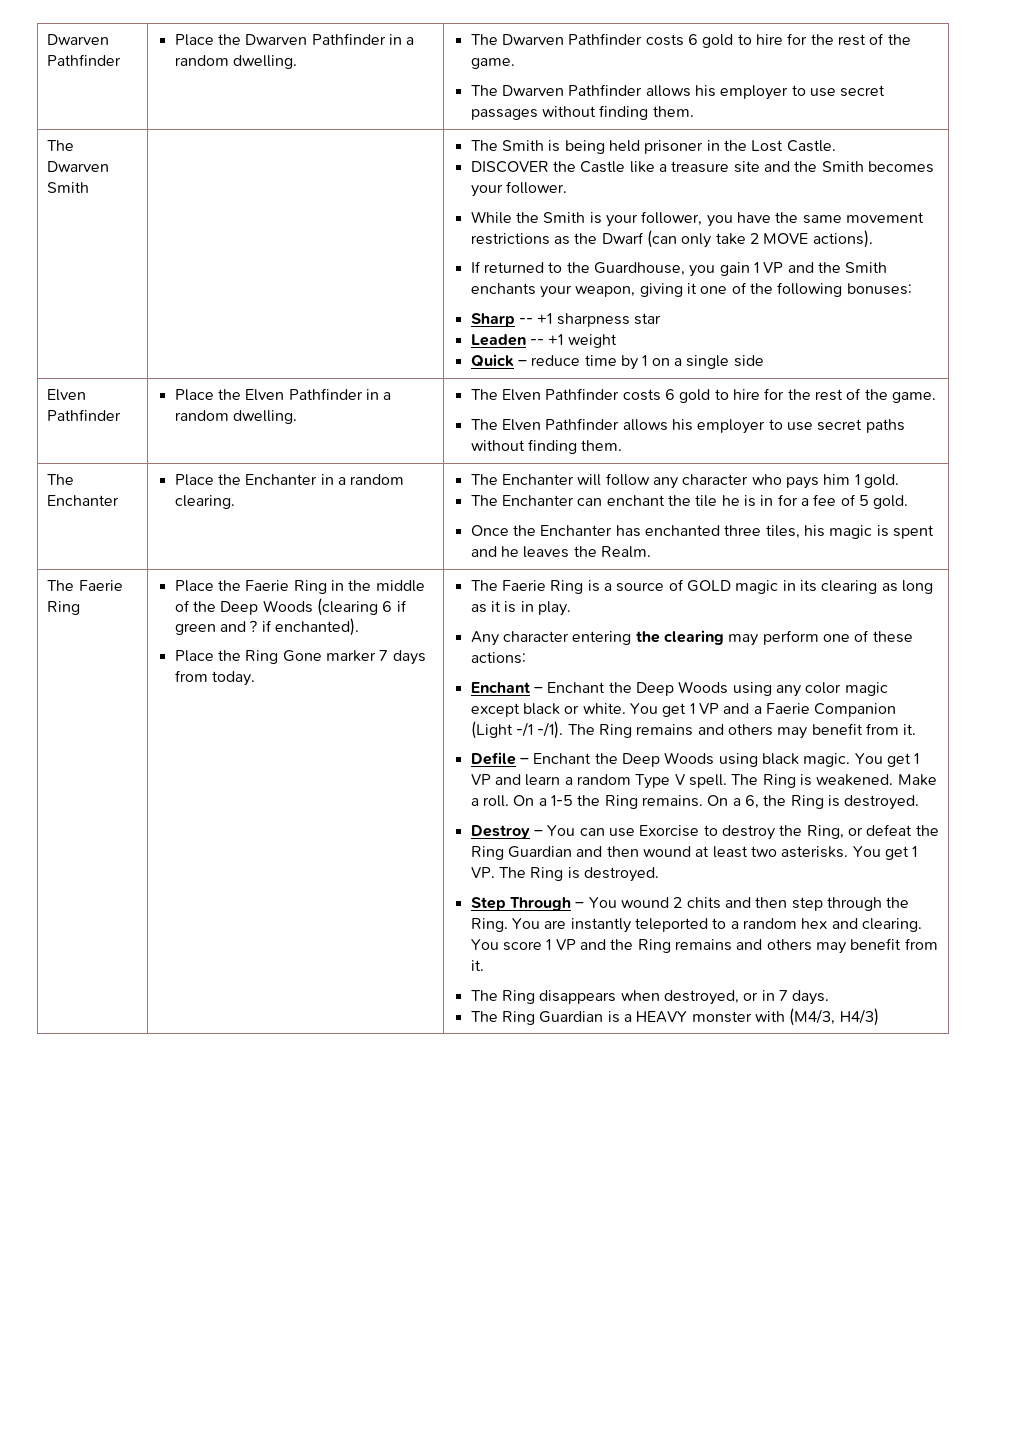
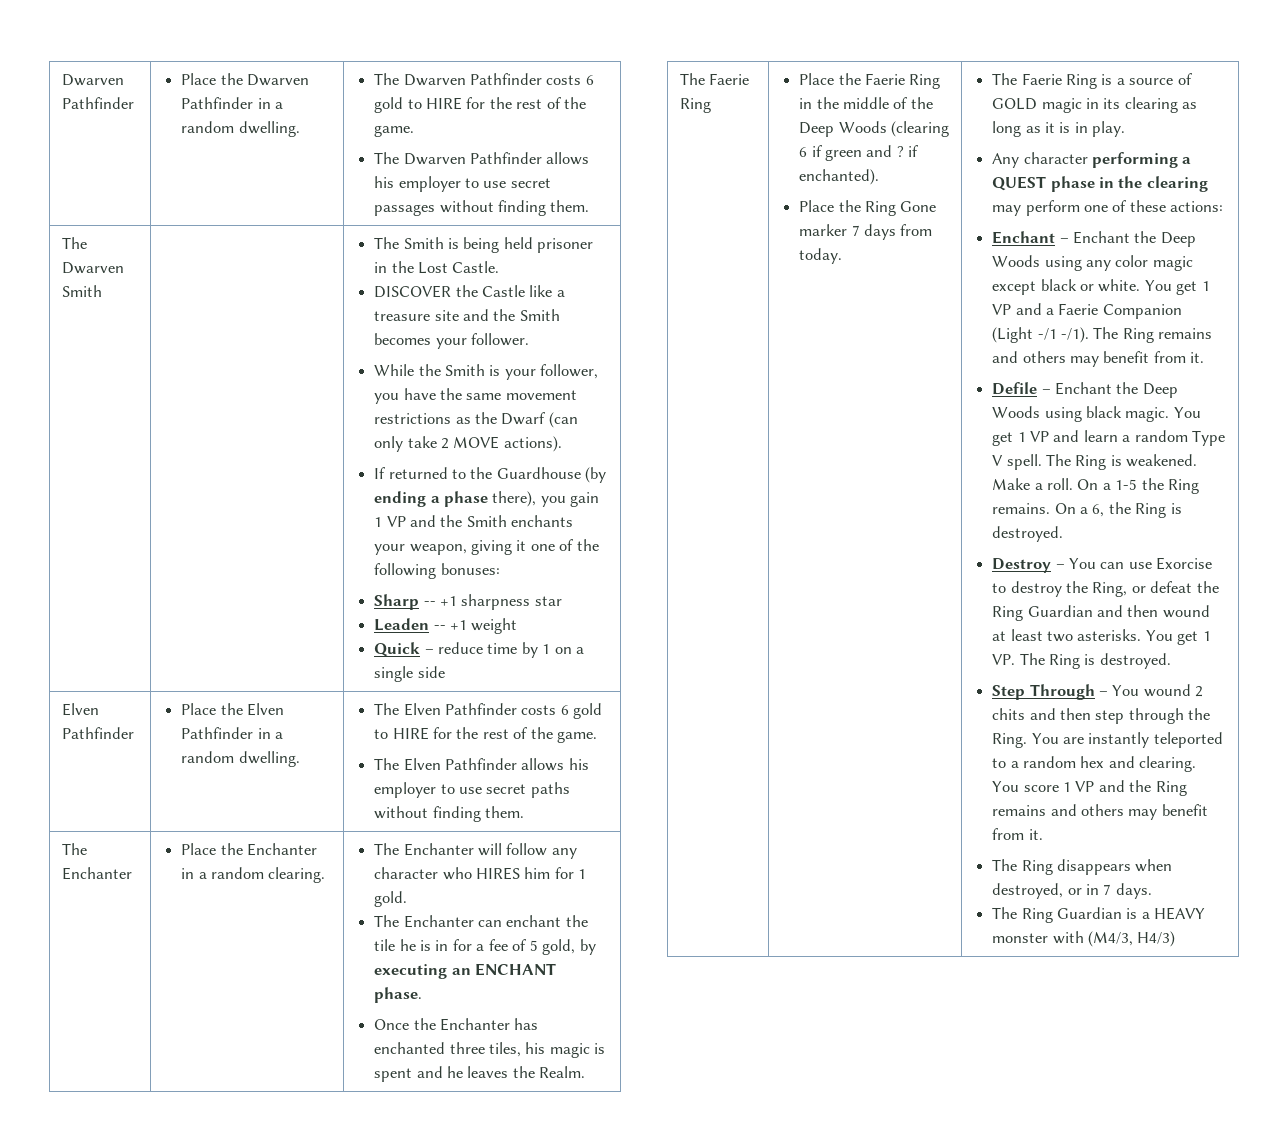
- Dwarven Pathfinder | Place the Dwarven Pathfinder in a random dwelling. | The Dwarven Pathfinder costs 6 gold to hire for the rest of the game.
+ Dwarven Pathfinder | Place the Dwarven Pathfinder in a random dwelling. | The Dwarven Pathfinder costs 6 gold to HIRE for the rest of the game.
- If returned to the Guardhouse, you gain 1 VP and the Smith enchants your weapon, giving it one of the following bonuses:
+ If returned to the Guardhouse (by ending a phase there), you gain 1 VP and the Smith enchants your weapon, giving it one of the following bonuses:
- Elven Pathfinder | Place the Elven Pathfinder in a random dwelling. | The Elven Pathfinder costs 6 gold to hire for the rest of the game.
+ Elven Pathfinder | Place the Elven Pathfinder in a random dwelling. | The Elven Pathfinder costs 6 gold to HIRE for the rest of the game.
- The Enchanter will follow any character who pays him 1 gold.
+ The Enchanter will follow any character who HIRES him for 1 gold.
- The Enchanter can enchant the tile he is in for a fee of 5 gold.
+ The Enchanter can enchant the tile he is in for a fee of 5 gold, by executing an ENCHANT phase.
- Any character entering the clearing may perform one of these actions:
+ Any character performing a QUEST phase in the clearing may perform one of these actions:

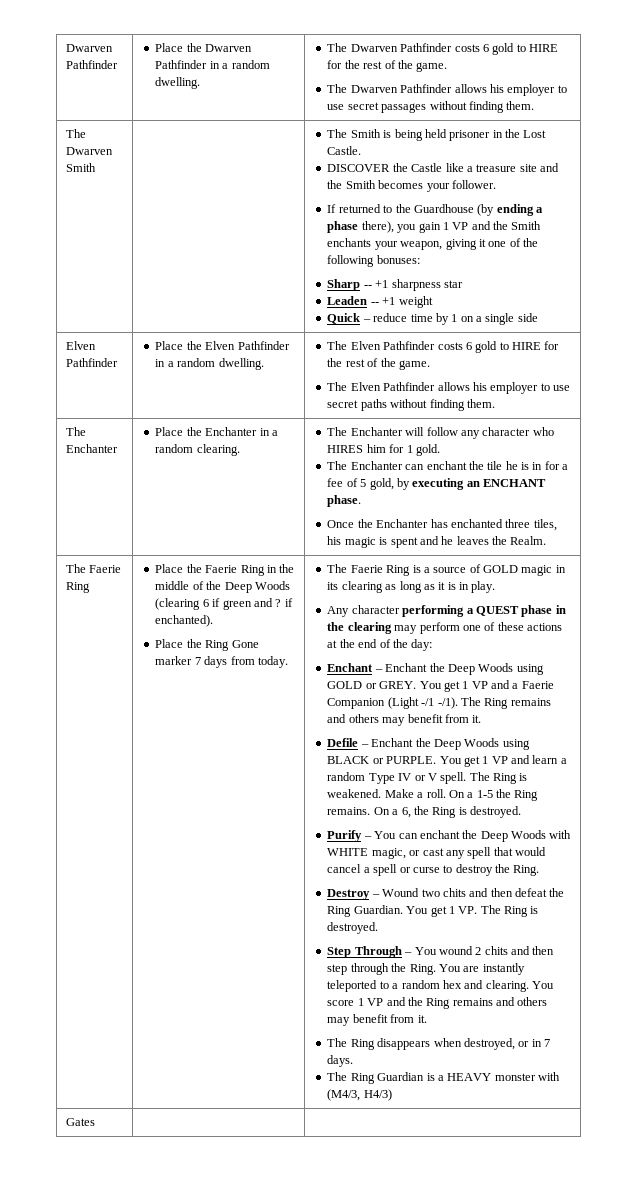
- While the Smith is your follower, you have the same movement restrictions as the Dwarf (can only take 2 MOVE actions).
- Any character performing a QUEST phase in the clearing may perform one of these actions:
+ Any character performing a QUEST phase in the clearing may perform one of these actions at the end of the day:
- Enchant – Enchant the Deep Woods using any color magic except black or white.
+ Enchant – Enchant the Deep Woods using GOLD or GREY.
- Defile – Enchant the Deep Woods using black magic.
+ Defile – Enchant the Deep Woods using BLACK or PURPLE.
- You get 1 VP and learn a random Type V spell.
+ You get 1 VP and learn a random Type IV or V spell.
- Destroy – You can use Exorcise to destroy the Ring, or defeat the Ring Guardian and then wound at least two asterisks.
+ Purify – You can enchant the Deep Woods with WHITE magic, or cast any spell that would cancel a spell or curse to destroy the Ring.
+ Destroy – Wound two chits and then defeat the Ring Guardian.
+ Gates | |

